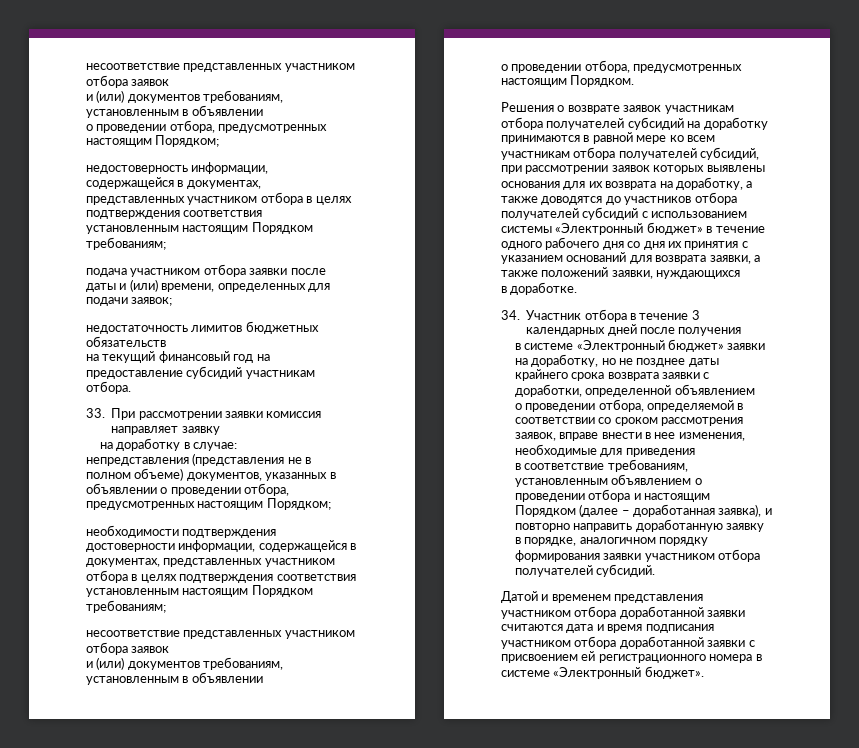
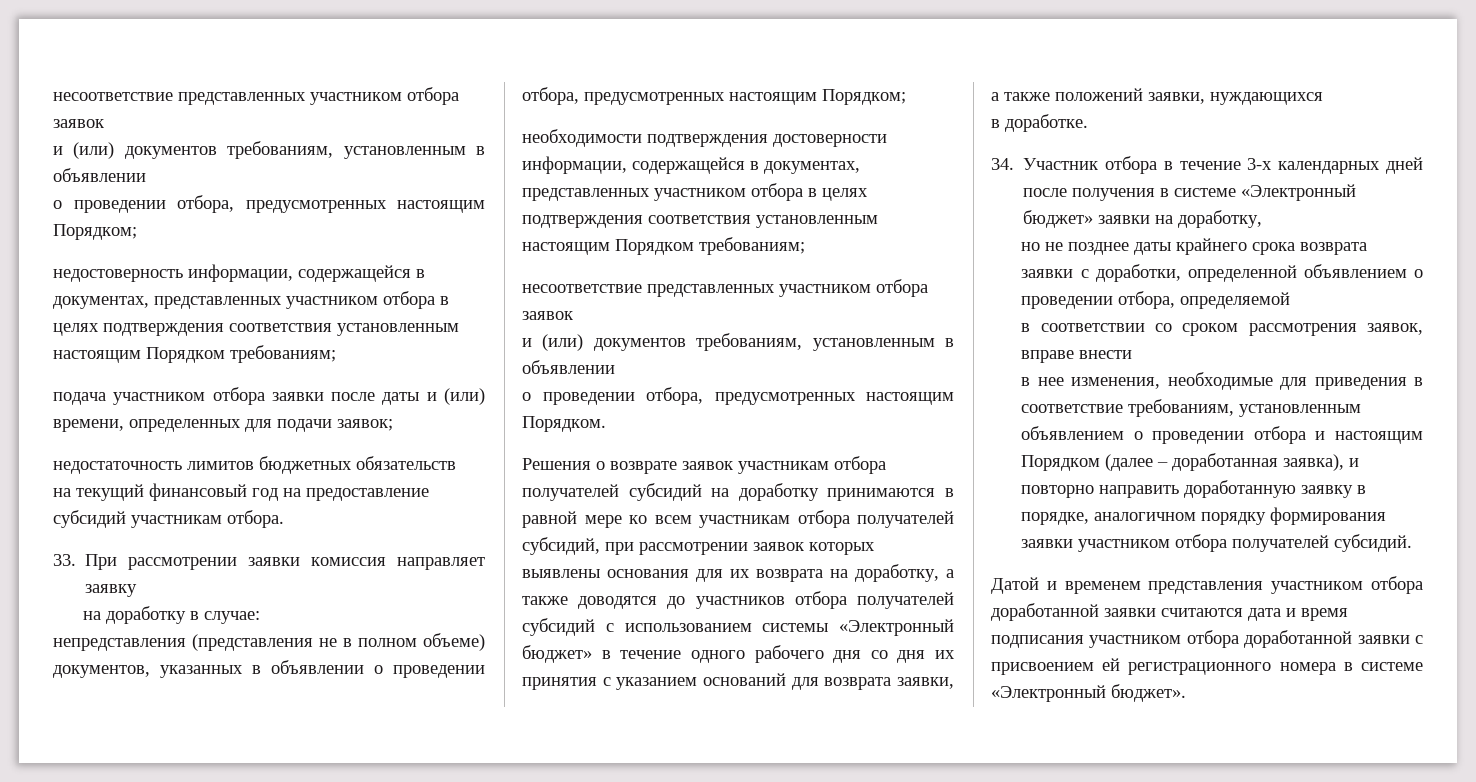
- 34. Участник отбора в течение 3 календарных дней после получения
- в системе «Электронный бюджет» заявки на доработку, но не позднее даты крайнего срока возврата заявки с доработки, определенной объявлением
- о проведении отбора, определяемой в соответствии со сроком рассмотрения заявок, вправе внести в нее изменения, необходимые для приведения
- в соответствие требованиям, установленным объявлением о проведении отбора и настоящим Порядком (далее – доработанная заявка), и повторно направить доработанную заявку в порядке, аналогичном порядку формирования заявки участником отбора получателей субсидий.
+ 34. Участник отбора в течение 3-х календарных дней после получения в системе «Электронный бюджет» заявки на доработку,
+ но не позднее даты крайнего срока возврата заявки с доработки, определенной объявлением о проведении отбора, определяемой
+ в соответствии со сроком рассмотрения заявок, вправе внести
+ в нее изменения, необходимые для приведения в соответствие требованиям, установленным объявлением о проведении отбора и настоящим Порядком (далее – доработанная заявка), и повторно направить доработанную заявку в порядке, аналогичном порядку формирования заявки участником отбора получателей субсидий.

